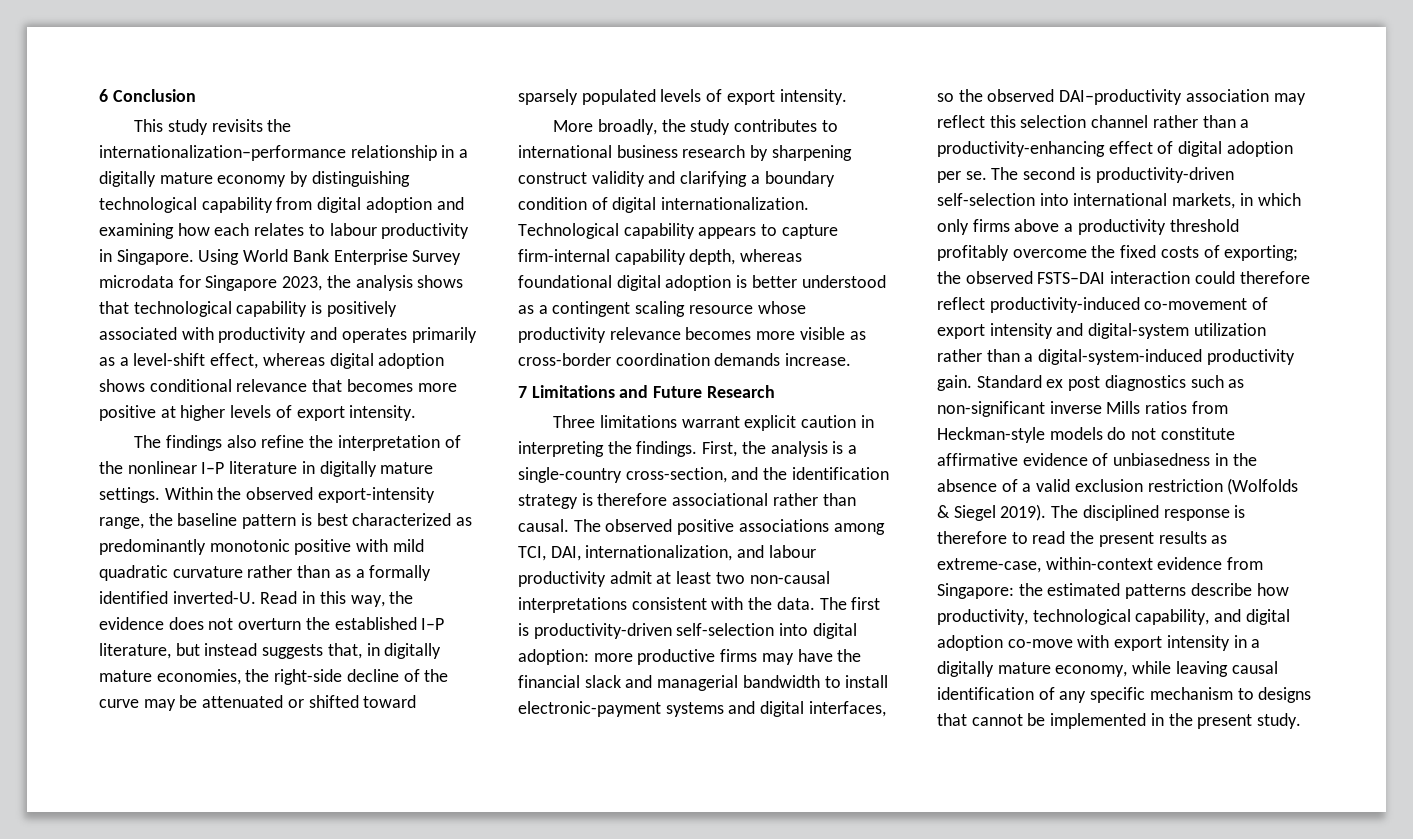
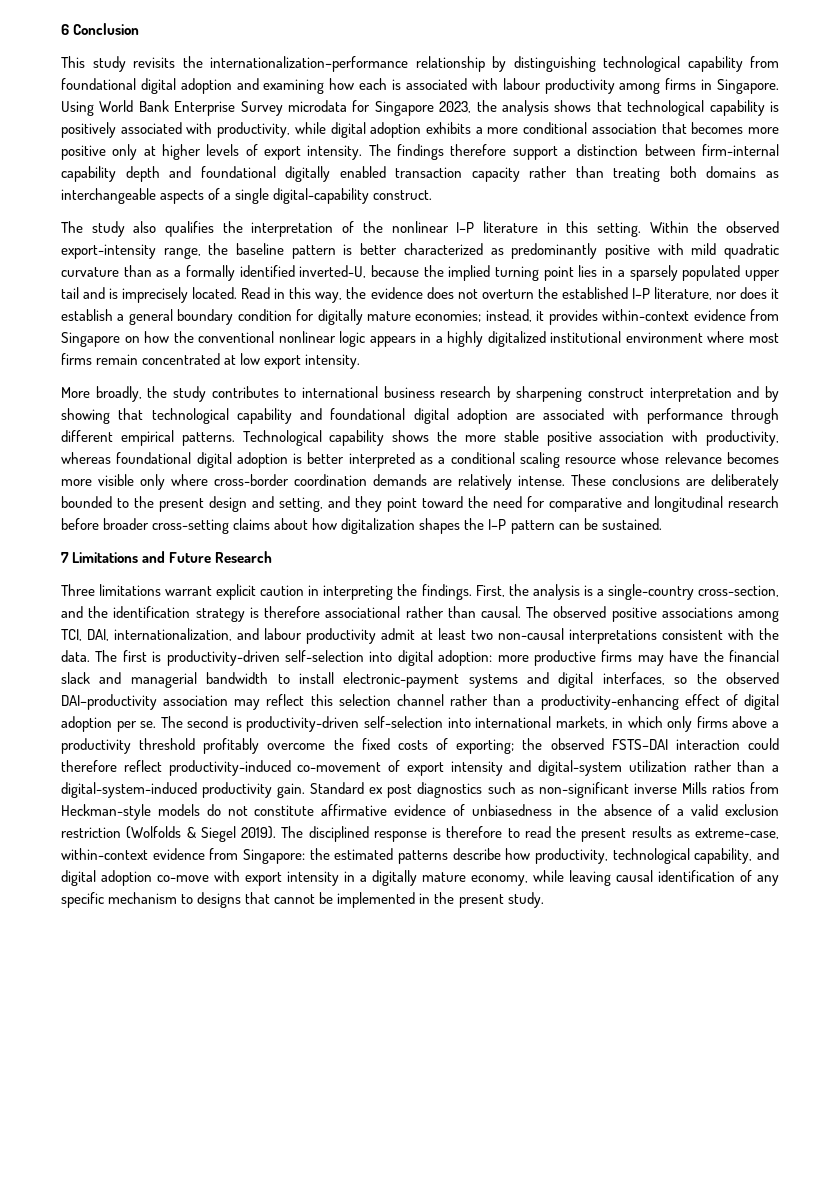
- This study revisits the internationalization–performance relationship in a digitally mature economy by distinguishing technological capability from digital adoption and examining how each relates to labour productivity in Singapore.
+ This study revisits the internationalization–performance relationship by distinguishing technological capability from foundational digital adoption and examining how each is associated with labour productivity among firms in Singapore.
- Using World Bank Enterprise Survey microdata for Singapore 2023, the analysis shows that technological capability is positively associated with productivity and operates primarily as a level-shift effect, whereas digital adoption shows conditional relevance that becomes more positive at higher levels of export intensity.
- The findings also refine the interpretation of the nonlinear I–P literature in digitally mature settings.
+ Using World Bank Enterprise Survey microdata for Singapore 2023, the analysis shows that technological capability is positively associated with productivity, while digital adoption exhibits a more conditional association that becomes more positive only at higher levels of export intensity. The findings therefore support a distinction between firm-internal capability depth and foundational digitally enabled transaction capacity rather than treating both domains as interchangeable aspects of a single digital-capability construct.
+ The study also qualifies the interpretation of the nonlinear I–P literature in this setting.
- Within the observed export-intensity range, the baseline pattern is best characterized as predominantly monotonic positive with mild quadratic curvature rather than as a formally identified inverted-U.
+ Within the observed export-intensity range, the baseline pattern is better characterized as predominantly positive with mild quadratic curvature than as a formally identified inverted-U, because the implied turning point lies in a sparsely populated upper tail and is imprecisely located.
- Read in this way, the evidence does not overturn the established I–P literature, but instead suggests that, in digitally mature economies, the right-side decline of the curve may be attenuated or shifted toward sparsely populated levels of export intensity.
+ Read in this way, the evidence does not overturn the established I–P literature, nor does it establish a general boundary condition for digitally mature economies; instead, it provides within-context evidence from Singapore on how the conventional nonlinear logic appears in a highly digitalized institutional environment where most firms remain concentrated at low export intensity.
- More broadly, the study contributes to international business research by sharpening construct validity and clarifying a boundary condition of digital internationalization. Technological capability appears to capture firm-internal capability depth, whereas foundational digital adoption is better understood as a contingent scaling resource whose productivity relevance becomes more visible as cross-border coordination demands increase.
+ More broadly, the study contributes to international business research by sharpening construct interpretation and by showing that technological capability and foundational digital adoption are associated with performance through different empirical patterns. Technological capability shows the more stable positive association with productivity, whereas foundational digital adoption is better interpreted as a conditional scaling resource whose relevance becomes more visible only where cross-border coordination demands are relatively intense. These conclusions are deliberately bounded to the present design and setting, and they point toward the need for comparative and longitudinal research before broader cross-setting claims about how digitalization shapes the I–P pattern can be sustained.

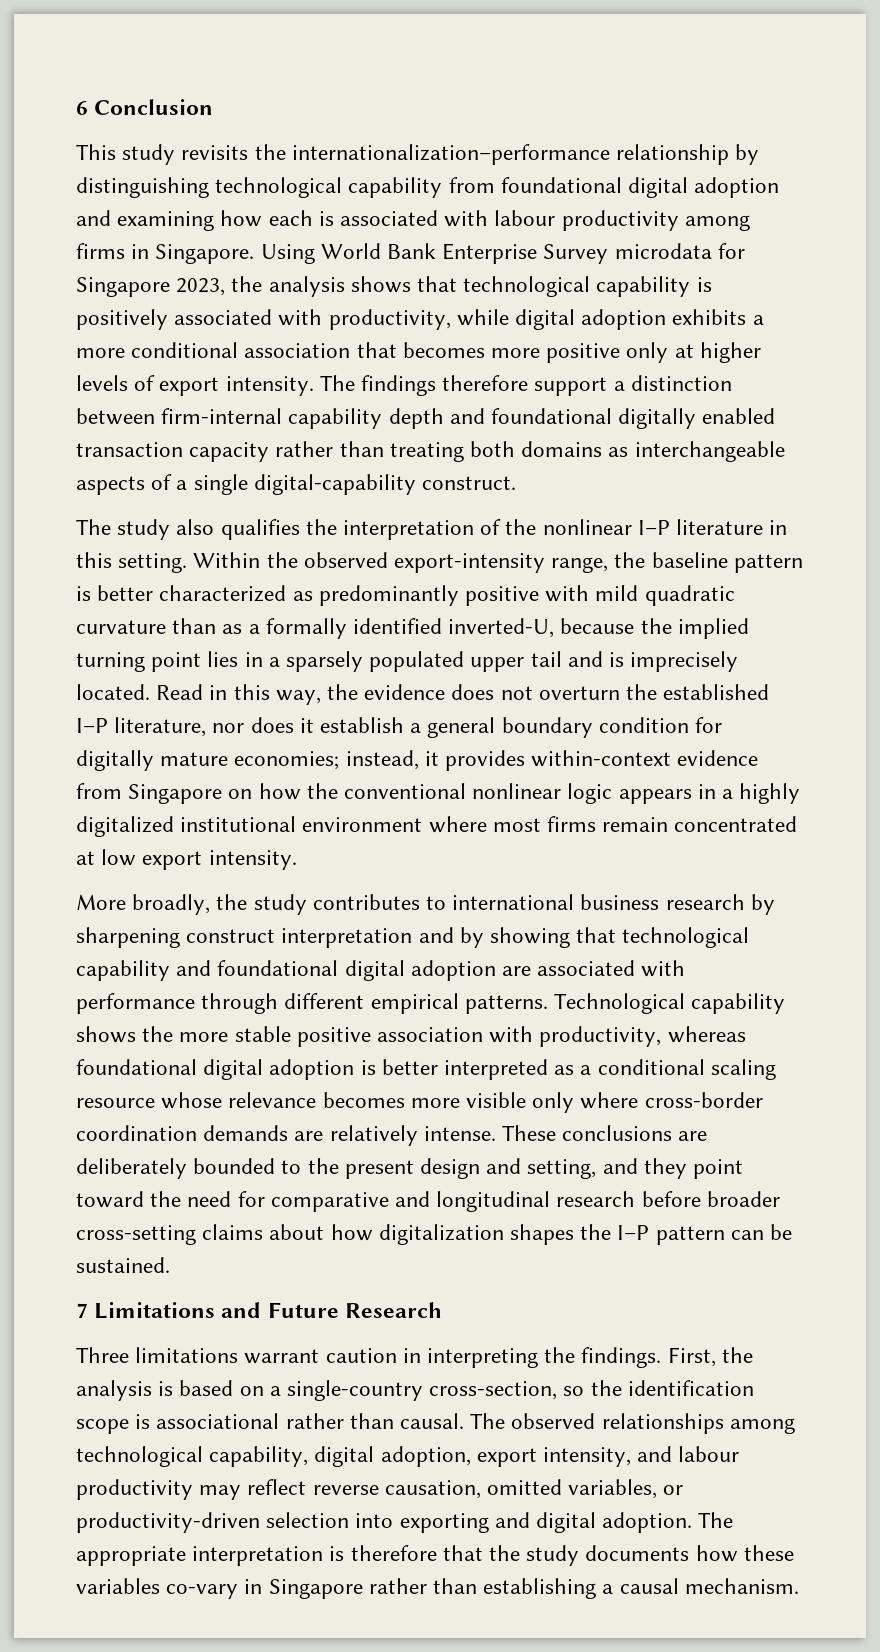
- Three limitations warrant explicit caution in interpreting the findings.
+ Three limitations warrant caution in interpreting the findings.
- First, the analysis is a single-country cross-section, and the identification strategy is therefore associational rather than causal.
+ First, the analysis is based on a single-country cross-section, so the identification scope is associational rather than causal.
- The observed positive associations among TCI, DAI, internationalization, and labour productivity admit at least two non-causal interpretations consistent with the data. The first is productivity-driven self-selection into digital adoption: more productive firms may have the financial slack and managerial bandwidth to install electronic-payment systems and digital interfaces, so the observed DAI–productivity association may reflect this selection channel rather than a productivity-enhancing effect of digital adoption per se. The second is productivity-driven self-selection into international markets, in which only firms above a productivity threshold profitably overcome the fixed costs of exporting; the observed FSTS–DAI interaction could therefore reflect productivity-induced co-movement of export intensity and digital-system utilization rather than a digital-system-induced productivity gain. Standard ex post diagnostics such as non-significant inverse Mills ratios from Heckman-style models do not constitute affirmative evidence of unbiasedness in the absence of a valid exclusion restriction (Wolfolds & Siegel 2019). The disciplined response is therefore to read the present results as extreme-case, within-context evidence from Singapore: the estimated patterns describe how productivity, technological capability, and digital adoption co-move with export intensity in a digitally mature economy, while leaving causal identification of any specific mechanism to designs that cannot be implemented in the present study.
+ The observed relationships among technological capability, digital adoption, export intensity, and labour productivity may reflect reverse causation, omitted variables, or productivity-driven selection into exporting and digital adoption. The appropriate interpretation is therefore that the study documents how these variables co-vary in Singapore rather than establishing a causal mechanism.

